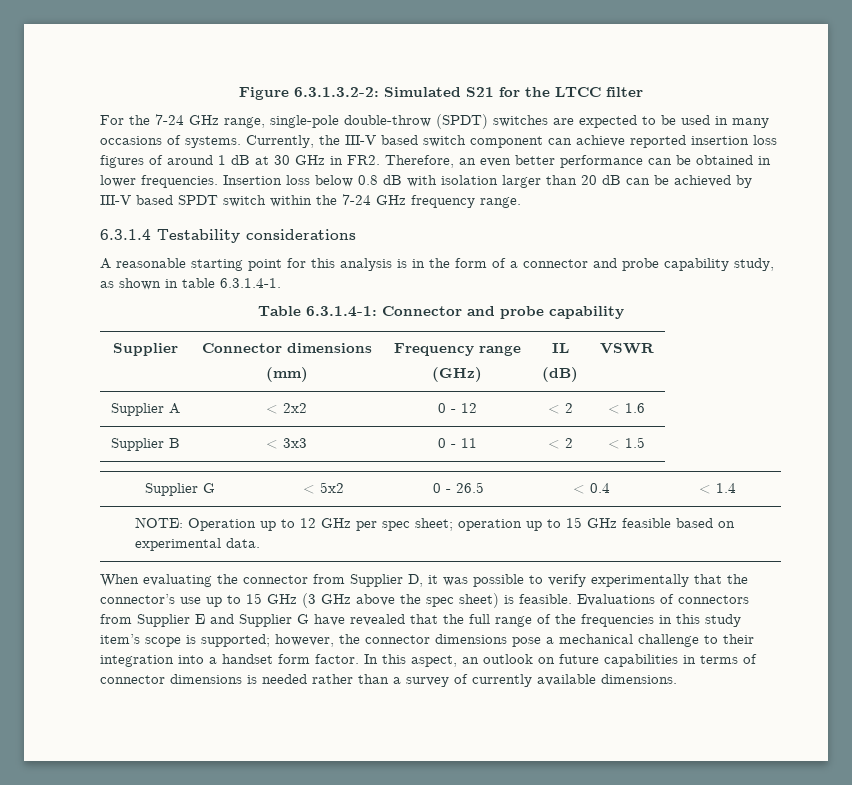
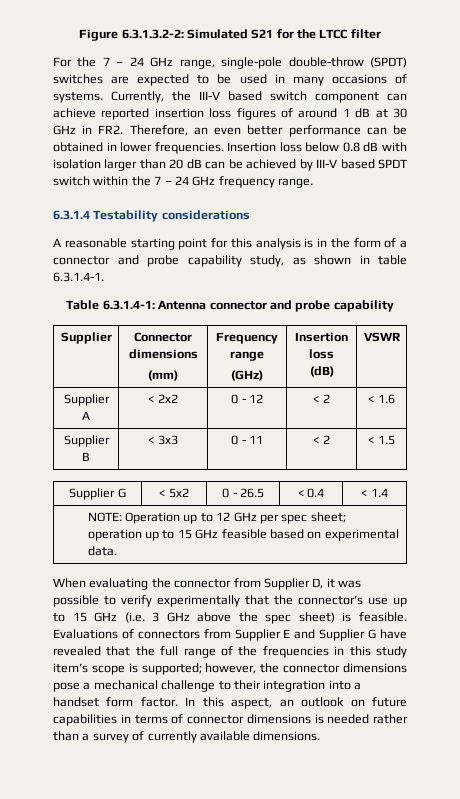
- For the 7-24 GHz range, single-pole double-throw (SPDT) switches are expected to be used in many occasions of systems.
+ For the 7 – 24 GHz range, single-pole double-throw (SPDT) switches are expected to be used in many occasions of systems.
- Insertion loss below 0.8 dB with isolation larger than 20 dB can be achieved by III-V based SPDT switch within the 7-24 GHz frequency range.
+ Insertion loss below 0.8 dB with isolation larger than 20 dB can be achieved by III-V based SPDT switch within the 7 – 24 GHz frequency range.
- Table 6.3.1.4-1: Connector and probe capability
+ Table 6.3.1.4-1: Antenna connector and probe capability
  Supplier | Connector dimensions
  (mm) | Frequency range
- (GHz) | IL
+ (GHz) | Insertion loss
- When evaluating the connector from Supplier D, it was possible to verify experimentally that the connector’s use up to 15 GHz (3 GHz above the spec sheet) is feasible.
+ When evaluating the connector from Supplier D, it was possible to verify experimentally that the connector’s use up to 15 GHz (i.e. 3 GHz above the spec sheet) is feasible.

